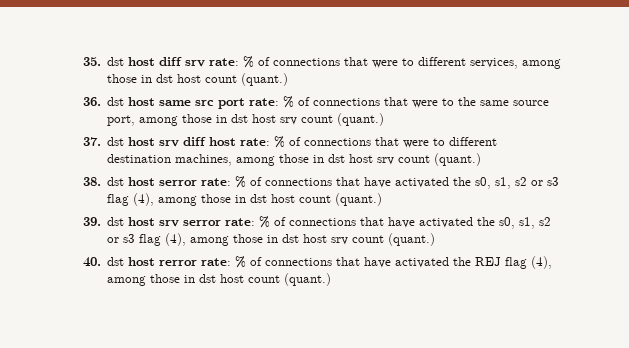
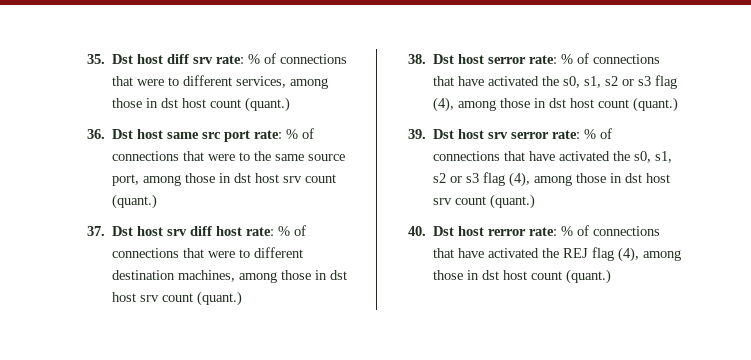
- 35. dst host diff srv rate: % of connections that were to different services, among those in dst host count (quant.)
+ 35. Dst host diff srv rate: % of connections that were to different services, among those in dst host count (quant.)
- 36. dst host same src port rate: % of connections that were to the same source port, among those in dst host srv count (quant.)
+ 36. Dst host same src port rate: % of connections that were to the same source port, among those in dst host srv count (quant.)
- 37. dst host srv diff host rate: % of connections that were to different destination machines, among those in dst host srv count (quant.)
+ 37. Dst host srv diff host rate: % of connections that were to different destination machines, among those in dst host srv count (quant.)
- 38. dst host serror rate: % of connections that have activated the s0, s1, s2 or s3 flag (4), among those in dst host count (quant.)
+ 38. Dst host serror rate: % of connections that have activated the s0, s1, s2 or s3 flag (4), among those in dst host count (quant.)
- 39. dst host srv serror rate: % of connections that have activated the s0, s1, s2 or s3 flag (4), among those in dst host srv count (quant.)
+ 39. Dst host srv serror rate: % of connections that have activated the s0, s1, s2 or s3 flag (4), among those in dst host srv count (quant.)
- 40. dst host rerror rate: % of connections that have activated the REJ flag (4), among those in dst host count (quant.)
+ 40. Dst host rerror rate: % of connections that have activated the REJ flag (4), among those in dst host count (quant.)

